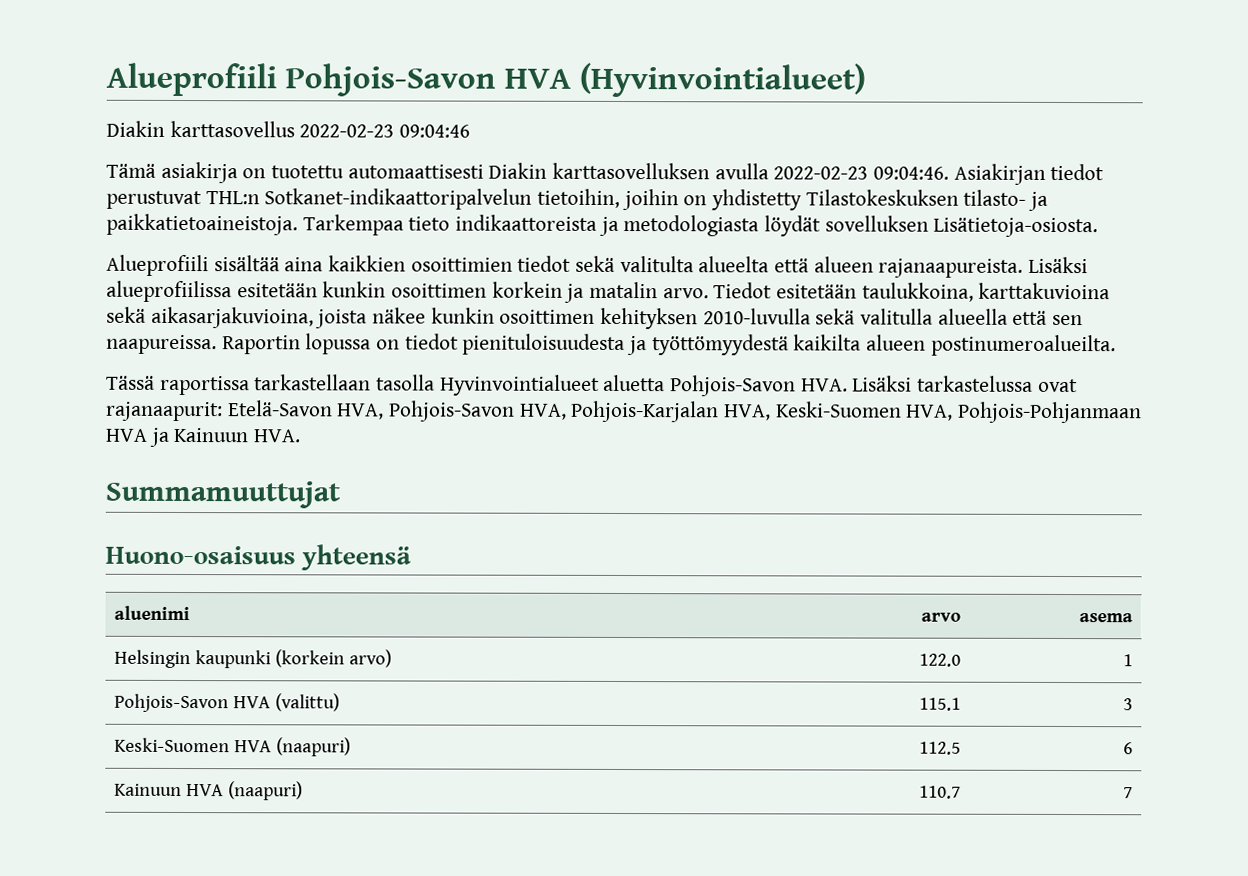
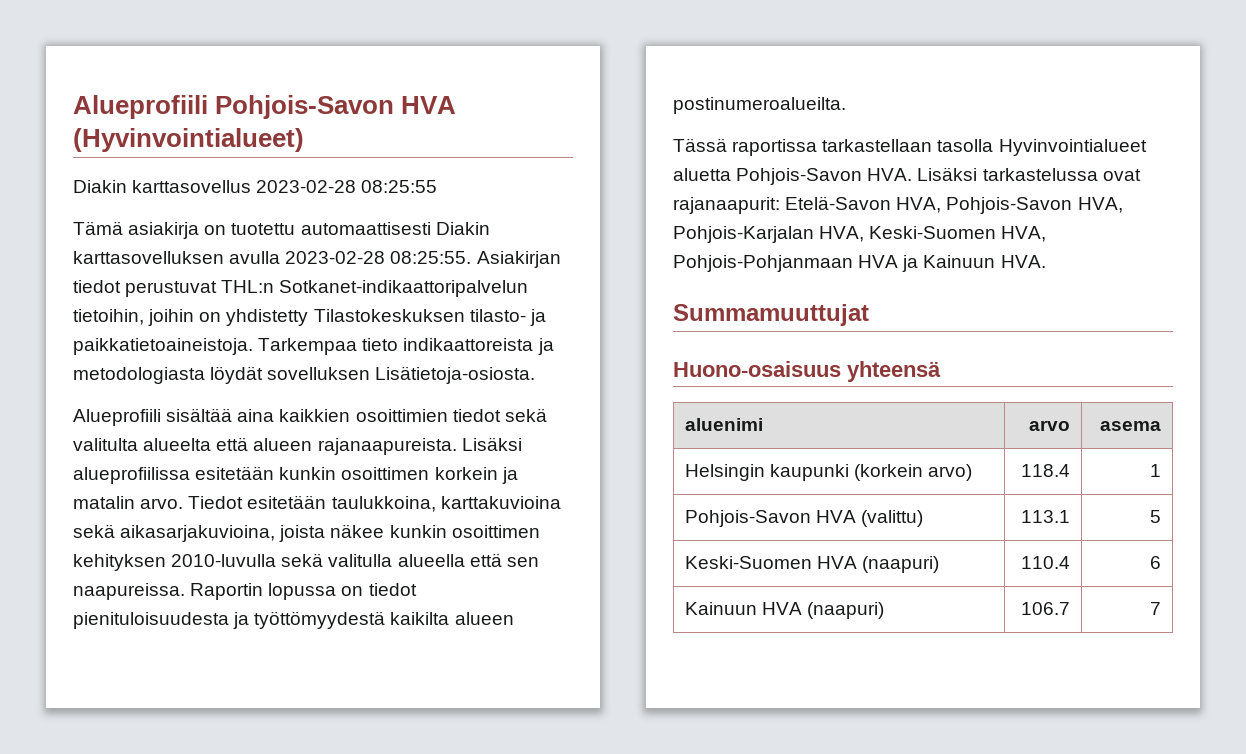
- Diakin karttasovellus 2022-02-23 09:04:46
+ Diakin karttasovellus 2023-02-28 08:25:55
- Tämä asiakirja on tuotettu automaattisesti Diakin karttasovelluksen avulla 2022-02-23 09:04:46.
+ Tämä asiakirja on tuotettu automaattisesti Diakin karttasovelluksen avulla 2023-02-28 08:25:55.
- Helsingin kaupunki (korkein arvo) | 122.0 | 1
+ Helsingin kaupunki (korkein arvo) | 118.4 | 1
- Pohjois-Savon HVA (valittu) | 115.1 | 3
+ Pohjois-Savon HVA (valittu) | 113.1 | 5
- Keski-Suomen HVA (naapuri) | 112.5 | 6
+ Keski-Suomen HVA (naapuri) | 110.4 | 6
- Kainuun HVA (naapuri) | 110.7 | 7
+ Kainuun HVA (naapuri) | 106.7 | 7

